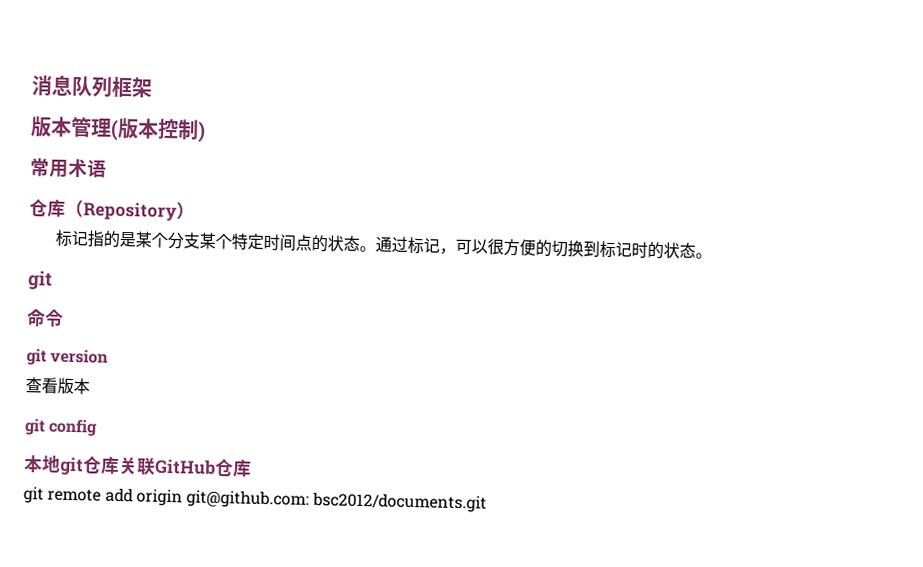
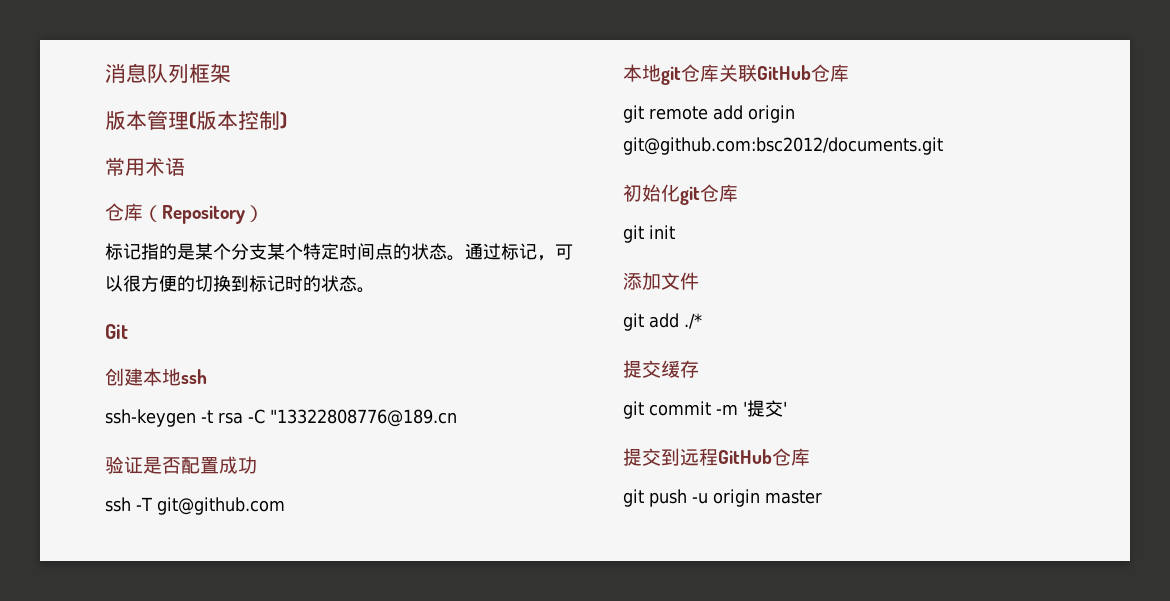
  通过标记，可以很方便的切换到标记时的状态。
- git
- 命令
- git version
- 查看版本
- git config
+ Git
+ 创建本地ssh
+ ssh-keygen -t rsa -C "13322808776@189.cn
+ 验证是否配置成功
+ ssh -T git@github.com
- git remote add origin git@github.com: bsc2012/documents.git
+ git remote add origin git@github.com:bsc2012/documents.git
+ 初始化git仓库
+ git init
+ 添加文件
+ git add ./*
+ 提交缓存
+ git commit -m '提交'
+ 提交到远程GitHub仓库
+ git push -u origin master

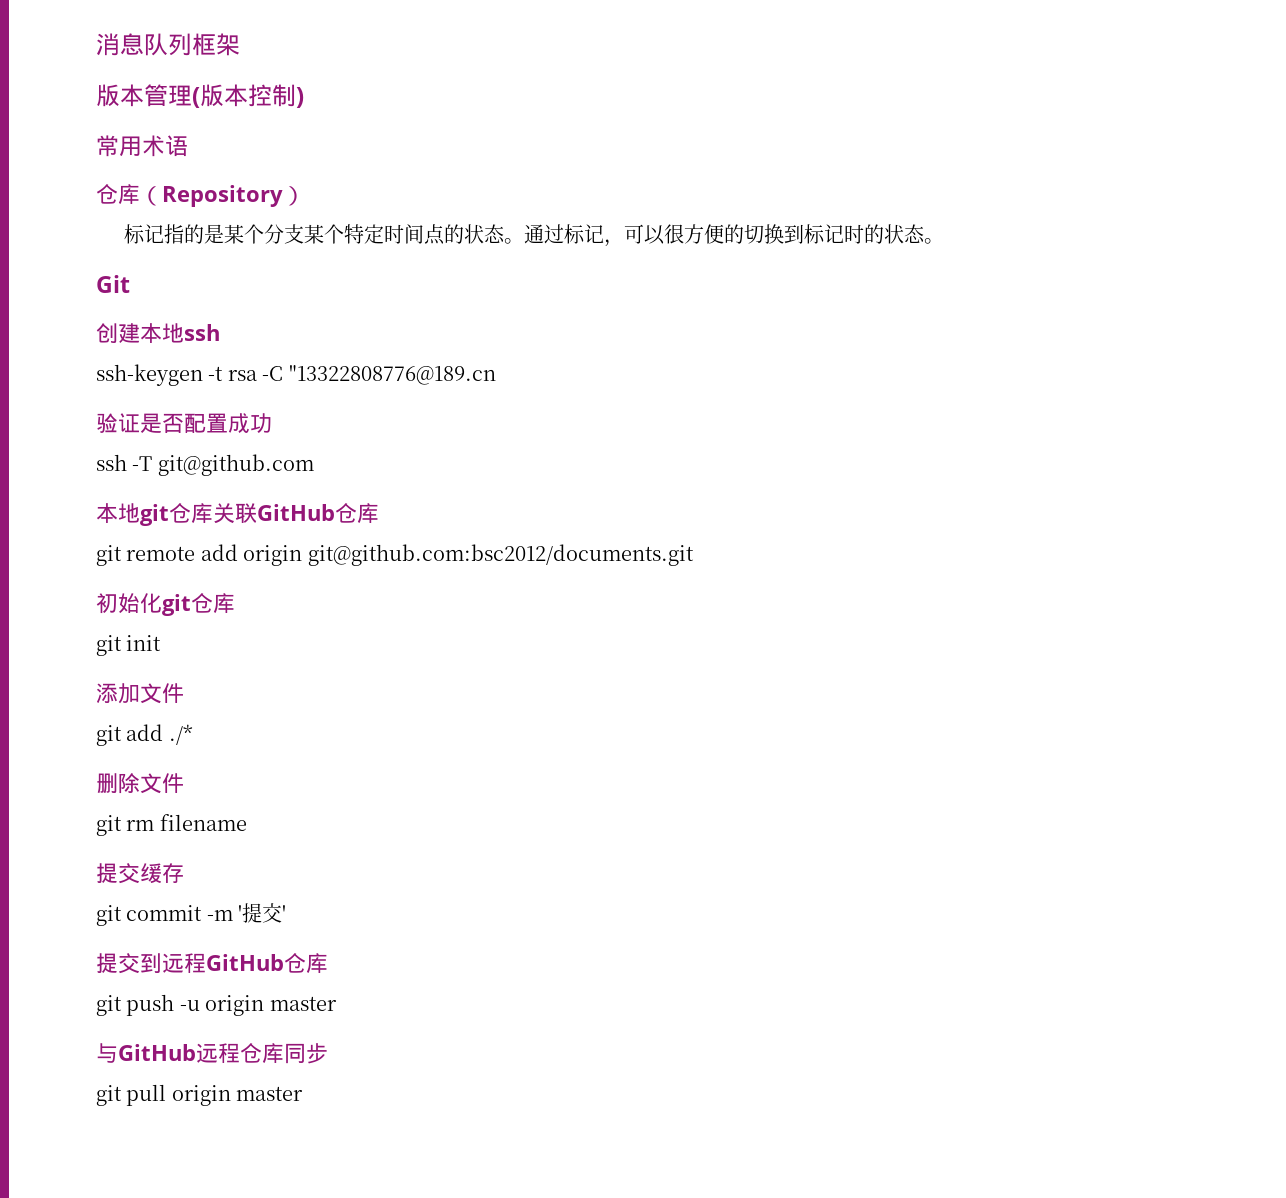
+ 删除文件
+ git rm filename
+ 与GitHub远程仓库同步
+ git pull origin master

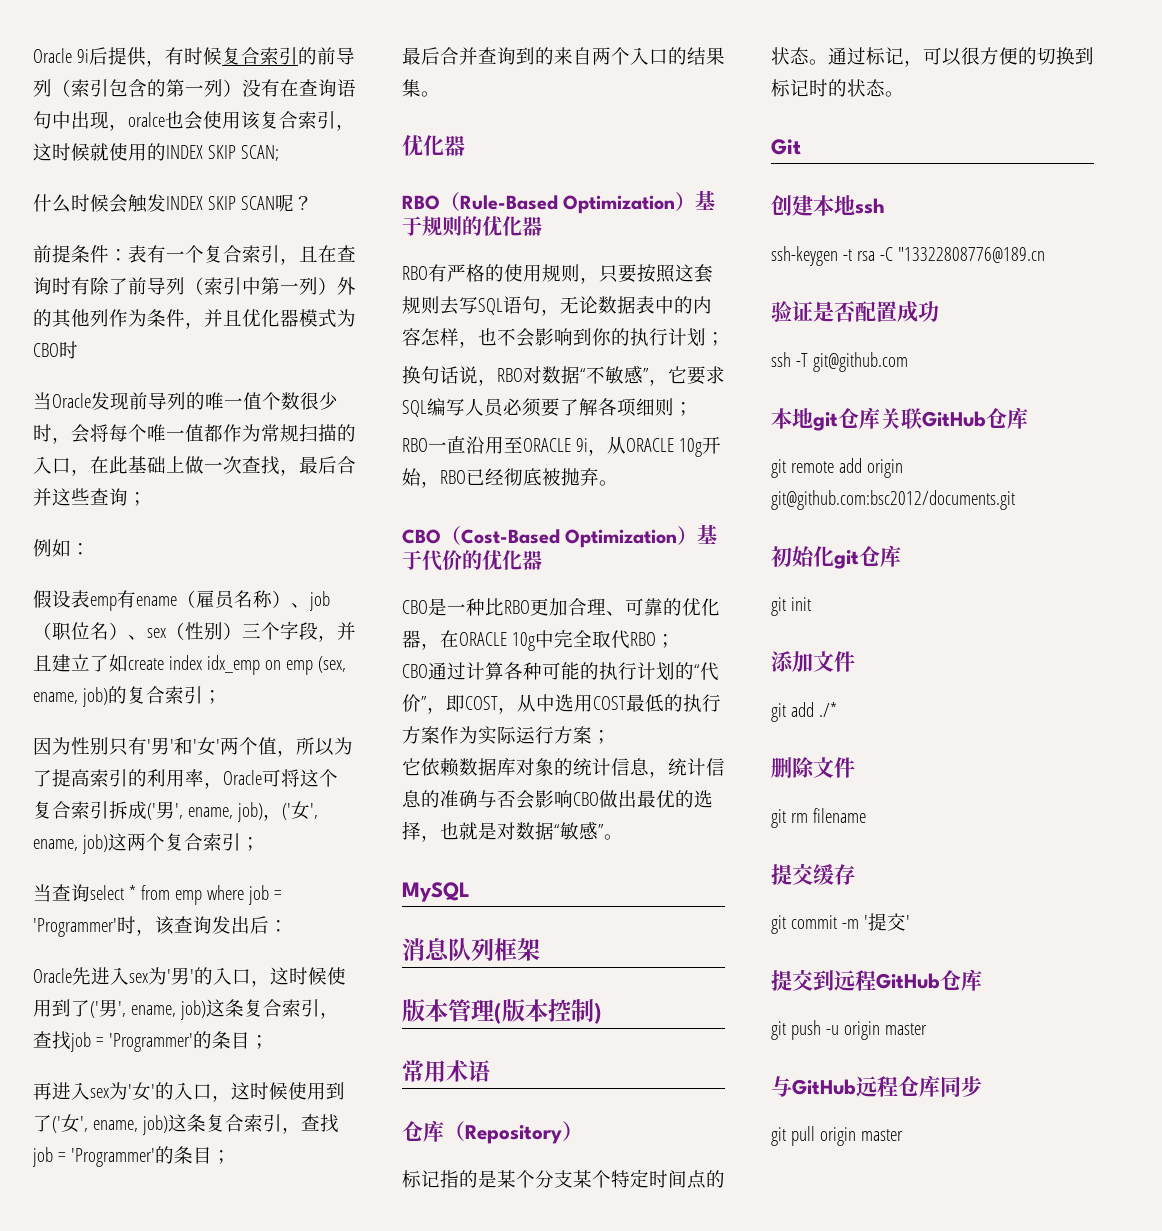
+ Oracle 9i后提供，有时候复合索引的前导列（索引包含的第一列）没有在查询语句中出现，oralce也会使用该复合索引，这时候就使用的INDEX SKIP SCAN;
+ 什么时候会触发INDEX SKIP SCAN呢？
+ 前提条件：表有一个复合索引，且在查询时有除了前导列（索引中第一列）外的其他列作为条件，并且优化器模式为CBO时
+ 当Oracle发现前导列的唯一值个数很少时，会将每个唯一值都作为常规扫描的入口，在此基础上做一次查找，最后合并这些查询；
+ 例如：
+ 假设表emp有ename（雇员名称）、job（职位名）、sex（性别）三个字段，并且建立了如create index idx_emp on emp (sex, ename, job)的复合索引；
+ 因为性别只有'男'和'女'两个值，所以为了提高索引的利用率，Oracle可将这个复合索引拆成('男', ename, job)，('女', ename, job)这两个复合索引；
+ 当查询select * from emp where job = 'Programmer'时，该查询发出后：
+ Oracle先进入sex为'男'的入口，这时候使用到了('男', ename, job)这条复合索引，查找job = 'Programmer'的条目；
+ 再进入sex为'女'的入口，这时候使用到了('女', ename, job)这条复合索引，查找job = 'Programmer'的条目；
+ 最后合并查询到的来自两个入口的结果集。
+ 优化器
+ RBO（Rule-Based Optimization）基于规则的优化器
+ RBO有严格的使用规则，只要按照这套规则去写SQL语句，无论数据表中的内容怎样，也不会影响到你的执行计划；
+ 换句话说，RBO对数据“不敏感”，它要求SQL编写人员必须要了解各项细则；
+ RBO一直沿用至ORACLE 9i，从ORACLE 10g开始，RBO已经彻底被抛弃。
+ CBO（Cost-Based Optimization）基于代价的优化器
+ CBO是一种比RBO更加合理、可靠的优化器，在ORACLE 10g中完全取代RBO；
+ CBO通过计算各种可能的执行计划的“代价”，即COST，从中选用COST最低的执行方案作为实际运行方案；
+ 它依赖数据库对象的统计信息，统计信息的准确与否会影响CBO做出最优的选择，也就是对数据“敏感”。
+ MySQL

